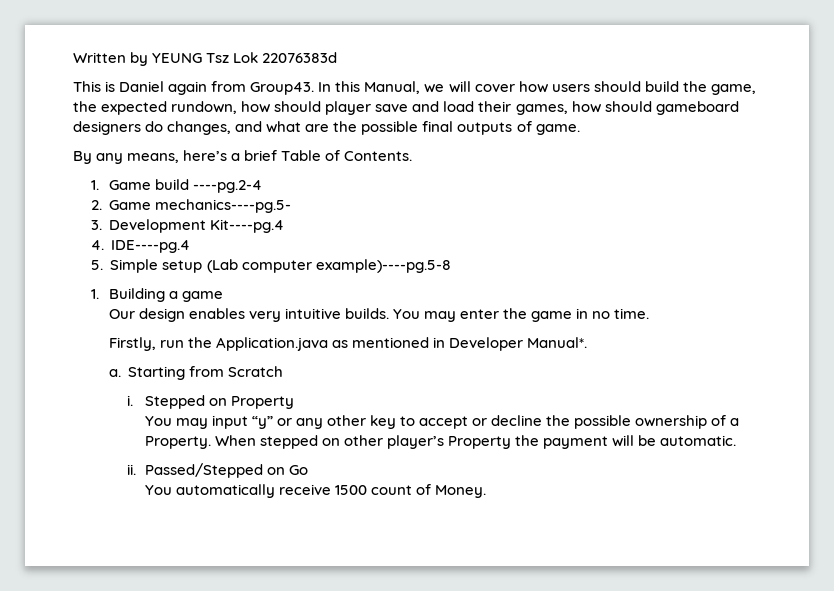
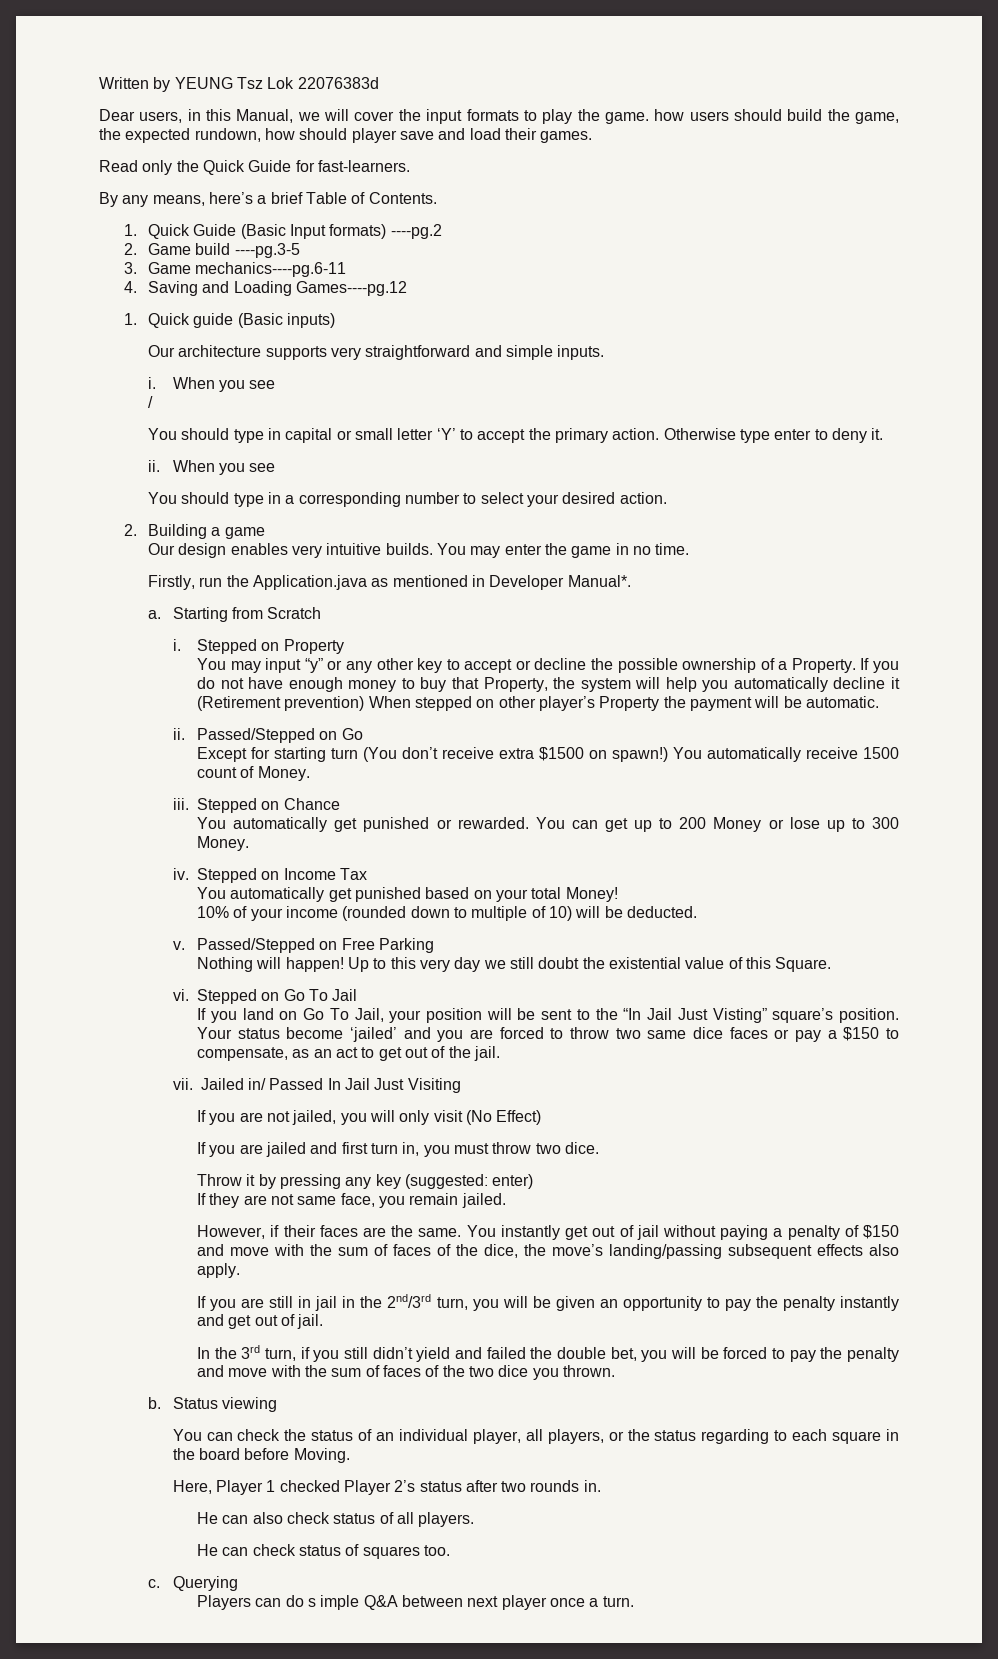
- This is Daniel again from Group43. In this Manual, we will cover how users should build the game, the expected rundown, how should player save and load their games, how should gameboard designers do changes, and what are the possible final outputs of game.
+ Dear users, in this Manual, we will cover the input formats to play the game. how users should build the game, the expected rundown, how should player save and load their games.
+ Read only the Quick Guide for fast-learners.
- 1. Game build ----pg.2-4
+ 1. Quick Guide (Basic Input formats) ----pg.2
- 2. Game mechanics----pg.5-
+ 2. Game build ----pg.3-5
- 3. Development Kit----pg.4
+ 3. Game mechanics----pg.6-11
- 4. IDE----pg.4
- 5. Simple setup (Lab computer example)----pg.5-8
- 1. Building a game
+ 4. Saving and Loading Games----pg.12
+ 1. Quick guide (Basic inputs)
+ Our architecture supports very straightforward and simple inputs.
+ i. When you see
+ /
+ You should type in capital or small letter ‘Y’ to accept the primary action. Otherwise type enter to deny it.
+ ii. When you see
+ You should type in a corresponding number to select your desired action.
+ 2. Building a game
- When stepped on other player’s Property the payment will be automatic.
+ If you do not have enough money to buy that Property, the system will help you automatically decline it (Retirement prevention) When stepped on other player’s Property the payment will be automatic.
+ Except for starting turn (You don’t receive extra $1500 on spawn!)
+ iii. Stepped on Chance
+ You automatically get punished or rewarded. You can get up to 200 Money or lose up to 300 Money.
+ iv. Stepped on Income Tax
+ You automatically get punished based on your total Money!
+ 10% of your income (rounded down to multiple of 10) will be deducted.
+ v. Passed/Stepped on Free Parking
+ Nothing will happen! Up to this very day we still doubt the existential value of this Square.
+ vi. Stepped on Go To Jail
+ If you land on Go To Jail, your position will be sent to the “In Jail Just Visting” square’s position. Your status become ‘jailed’ and you are forced to throw two same dice faces or pay a $150 to compensate, as an act to get out of the jail.
+ vii. Jailed in/ Passed In Jail Just Visiting
+ If you are not jailed, you will only visit (No Effect)
+ If you are jailed and first turn in, you must throw two dice.
+ Throw it by pressing any key (suggested: enter)
+ If they are not same face, you remain jailed.
+ However, if their faces are the same. You instantly get out of jail without paying a penalty of $150 and move with the sum of faces of the dice, the move’s landing/passing subsequent effects also apply.
+ If you are still in jail in the 2nd/3rd turn, you will be given an opportunity to pay the penalty instantly and get out of jail.
+ In the 3rd turn, if you still didn’t yield and failed the double bet, you will be forced to pay the penalty and move with the sum of faces of the two dice you thrown.
+ b. Status viewing
+ You can check the status of an individual player, all players, or the status regarding to each square in the board before Moving.
+ Here, Player 1 checked Player 2’s status after two rounds in.
+ He can also check status of all players.
+ He can check status of squares too.
+ c. Querying
+ Players can do s imple Q&A between next player once a turn.

